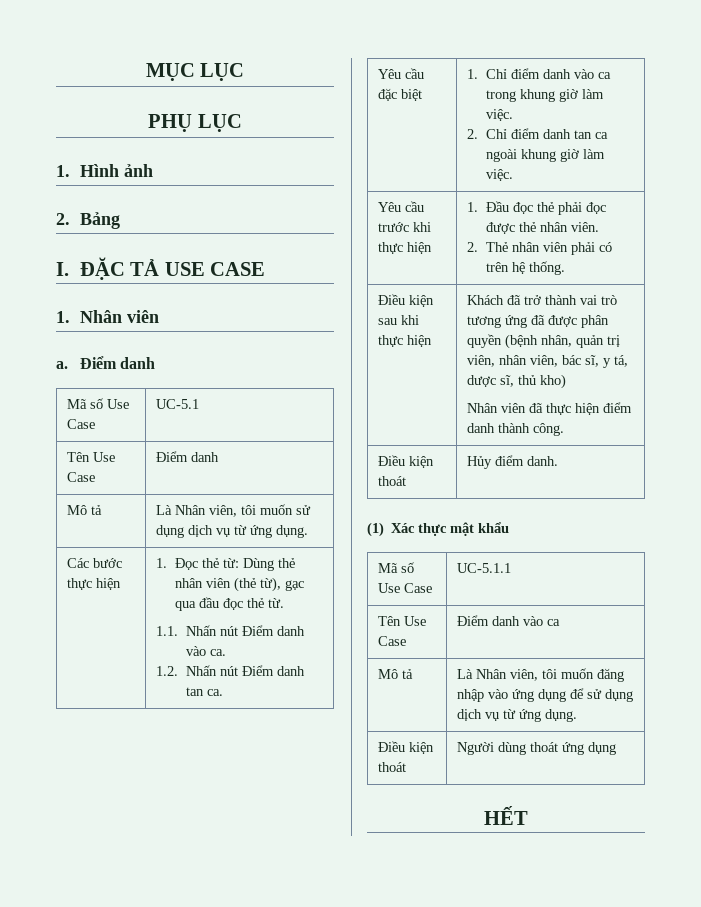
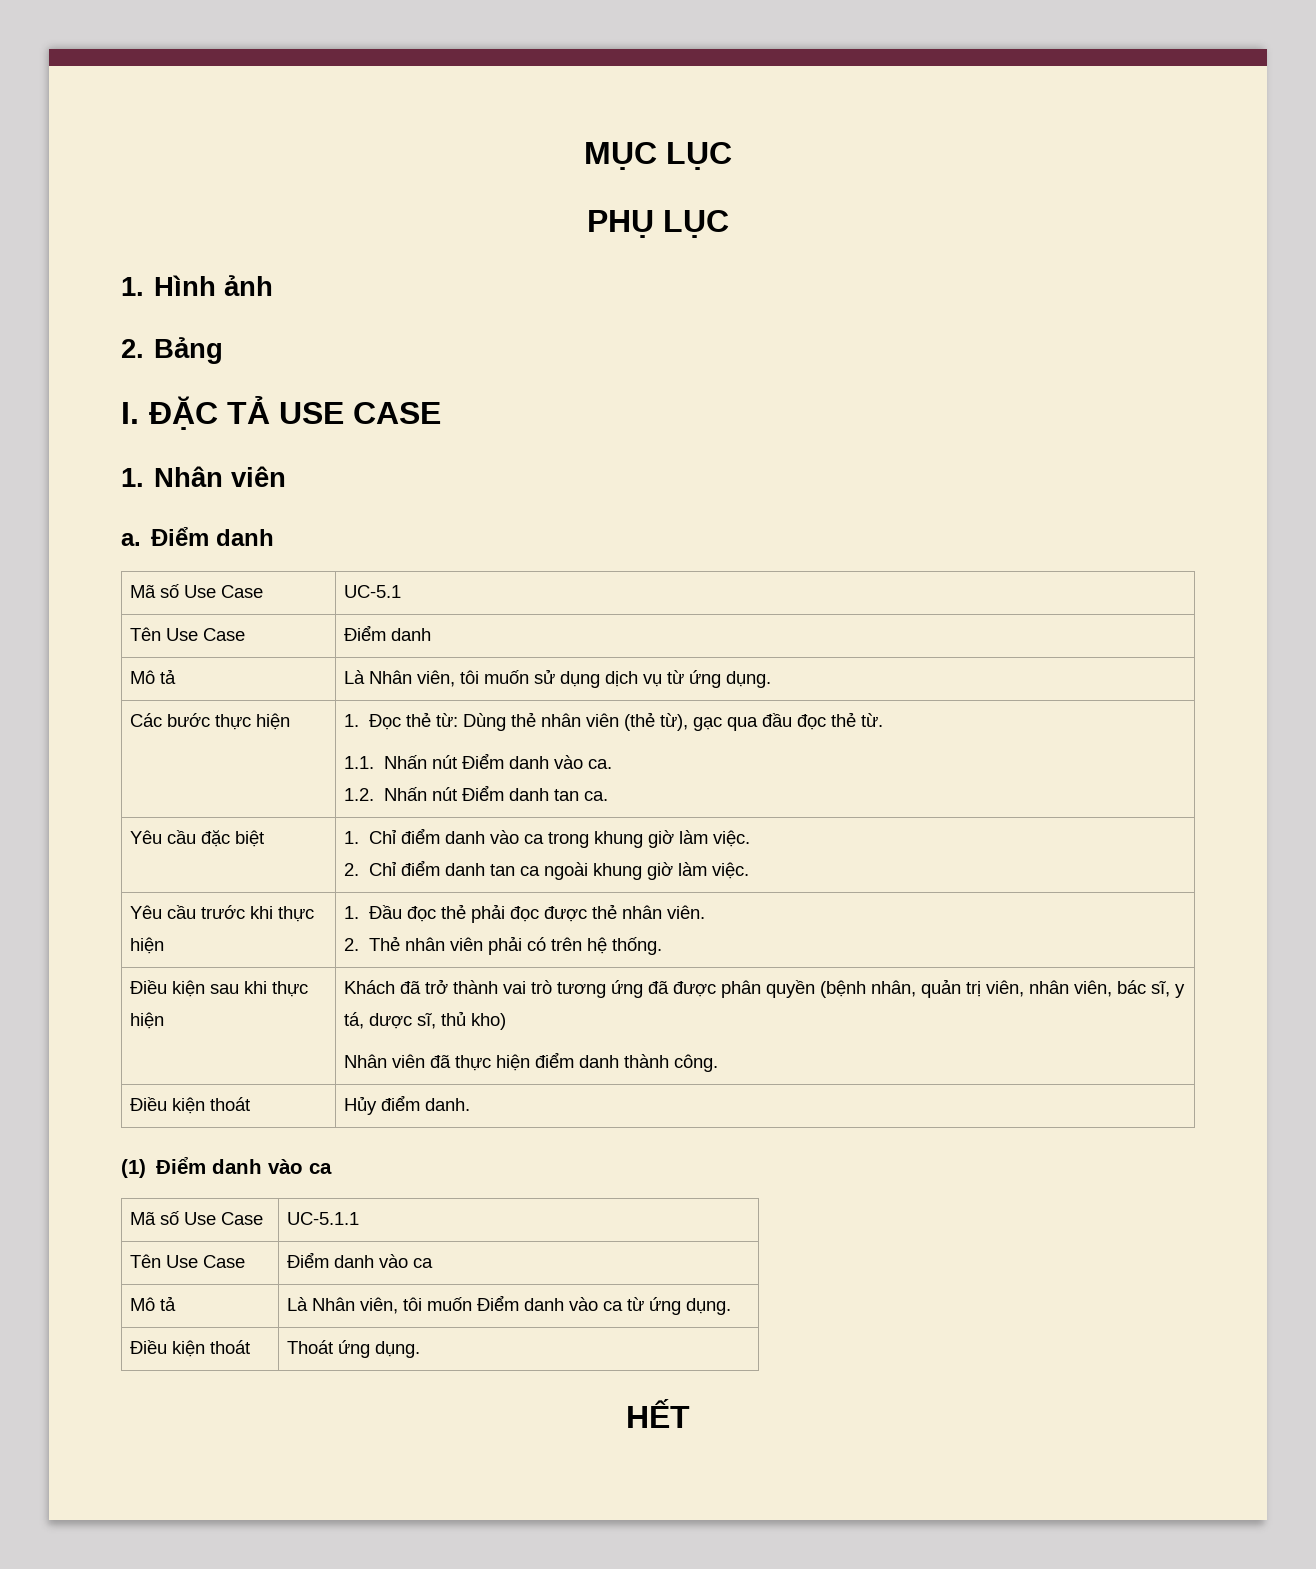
- (1) Xác thực mật khẩu
+ (1) Điểm danh vào ca
- Mô tả | Là Nhân viên, tôi muốn đăng nhập vào ứng dụng để sử dụng dịch vụ từ ứng dụng.
+ Mô tả | Là Nhân viên, tôi muốn Điểm danh vào ca từ ứng dụng.
- Điều kiện thoát | Người dùng thoát ứng dụng
+ Điều kiện thoát | Thoát ứng dụng.

